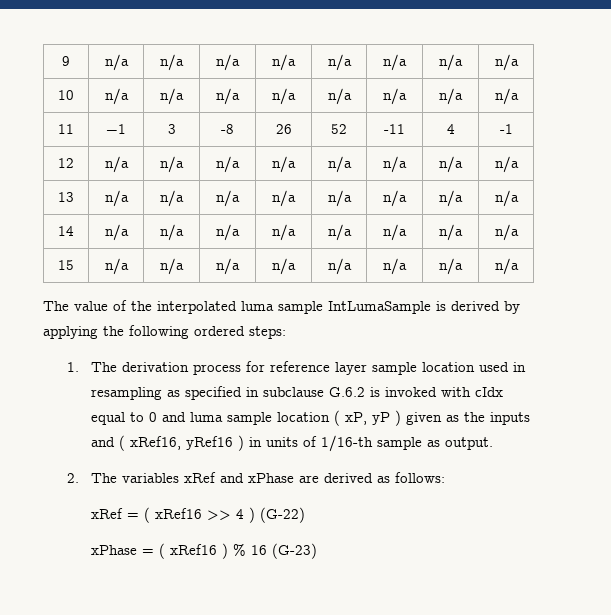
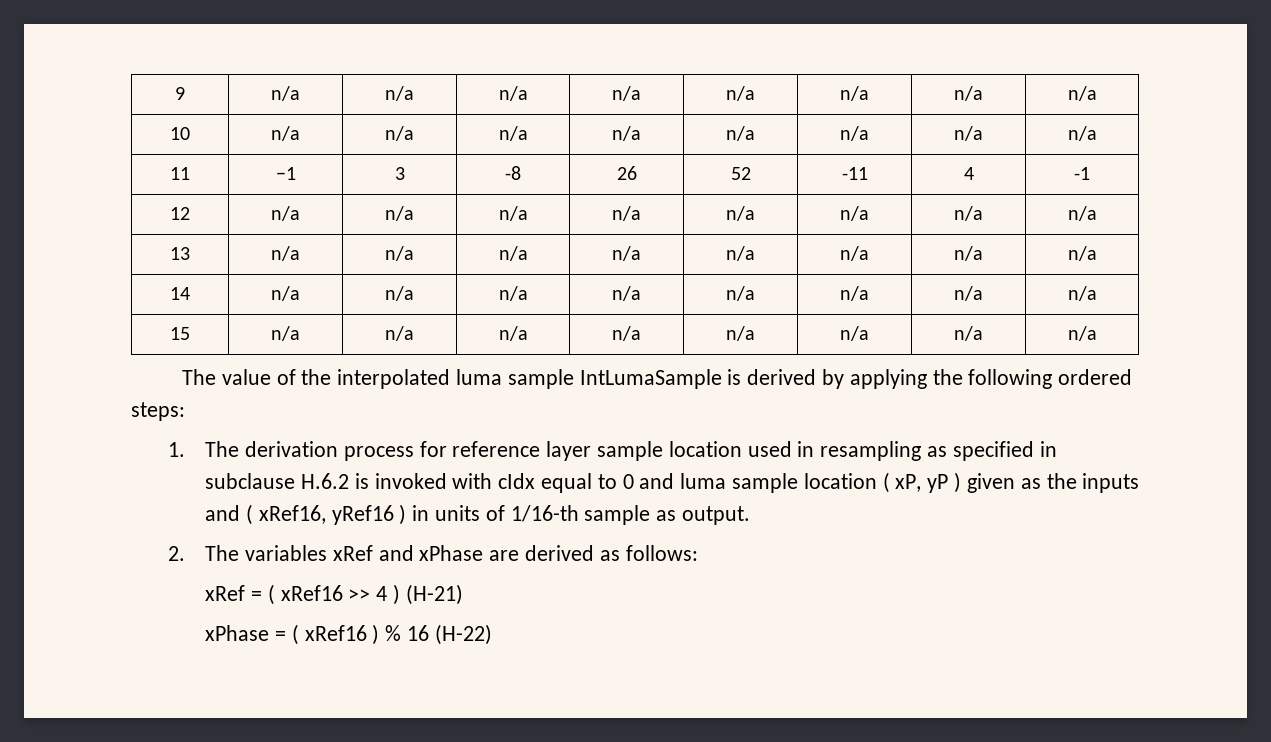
- 1. The derivation process for reference layer sample location used in resampling as specified in subclause G.6.2 is invoked with cIdx equal to 0 and luma sample location ( xP, yP ) given as the inputs and ( xRef16, yRef16 ) in units of 1/16-th sample as output.
+ 1. The derivation process for reference layer sample location used in resampling as specified in subclause H.6.2 is invoked with cIdx equal to 0 and luma sample location ( xP, yP ) given as the inputs and ( xRef16, yRef16 ) in units of 1/16-th sample as output.
- xRef = ( xRef16 >> 4 ) (G-22)
+ xRef = ( xRef16 >> 4 ) (H-21)
- xPhase = ( xRef16 ) % 16 (G-23)
+ xPhase = ( xRef16 ) % 16 (H-22)

